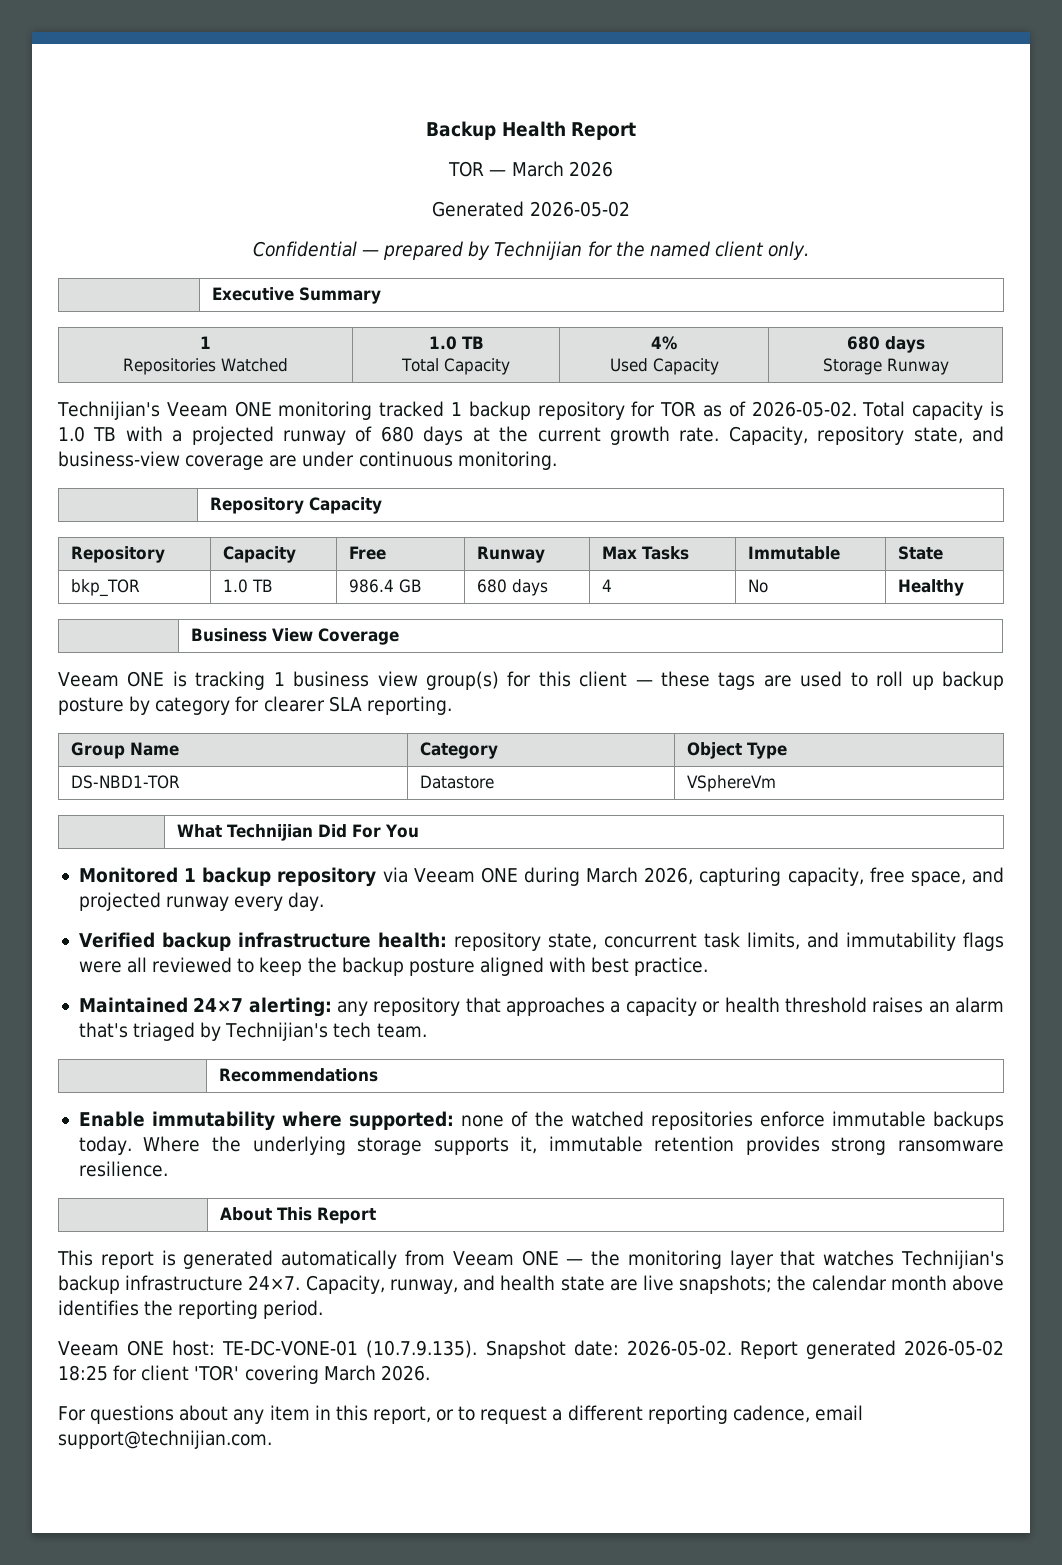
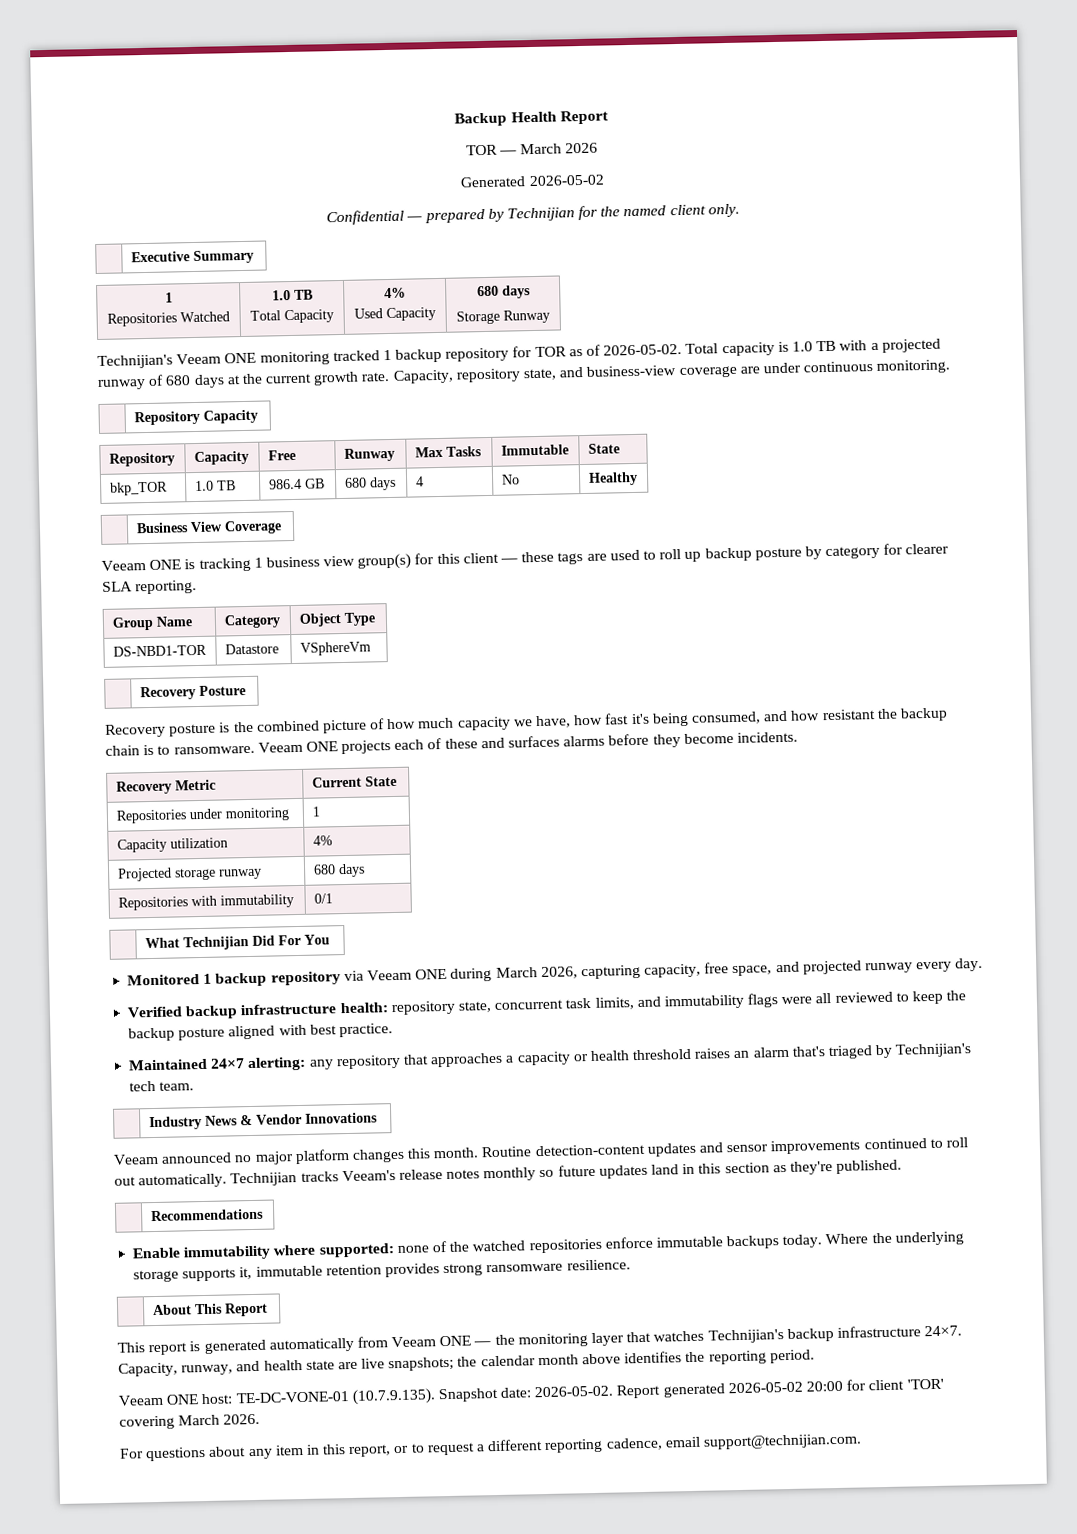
+ | Recovery Posture
+ Recovery posture is the combined picture of how much capacity we have, how fast it's being consumed, and how resistant the backup chain is to ransomware. Veeam ONE projects each of these and surfaces alarms before they become incidents.
+ Recovery Metric | Current State
+ Repositories under monitoring | 1
+ Capacity utilization | 4%
+ Projected storage runway | 680 days
+ Repositories with immutability | 0/1
+ | Industry News & Vendor Innovations
+ Veeam announced no major platform changes this month. Routine detection-content updates and sensor improvements continued to roll out automatically. Technijian tracks Veeam's release notes monthly so future updates land in this section as they're published.
- Report generated 2026-05-02 18:25 for client 'TOR' covering March 2026.
+ Report generated 2026-05-02 20:00 for client 'TOR' covering March 2026.

